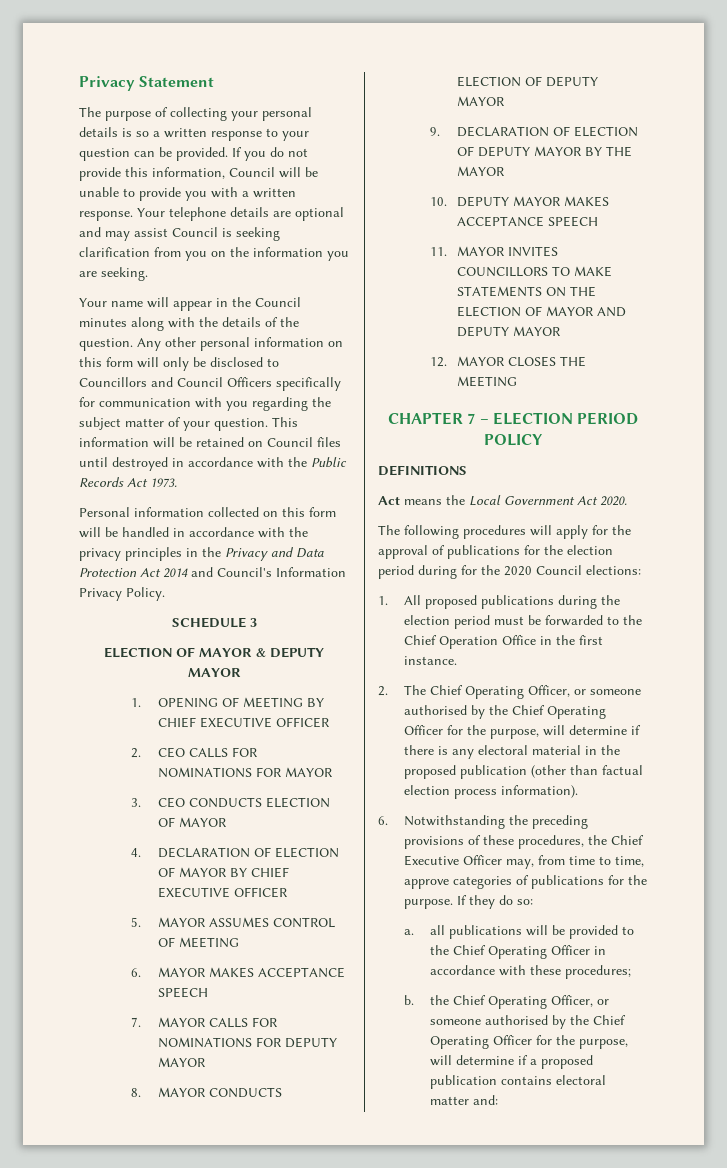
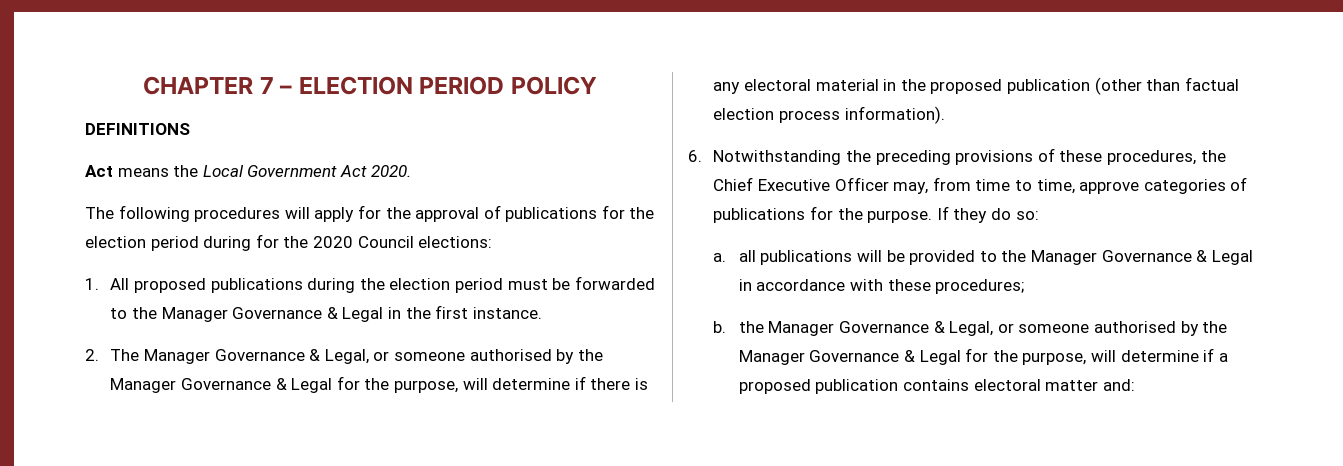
- Privacy Statement
- The purpose of collecting your personal details is so a written response to your question can be provided. If you do not provide this information, Council will be unable to provide you with a written response. Your telephone details are optional and may assist Council is seeking clarification from you on the information you are seeking.
- Your name will appear in the Council minutes along with the details of the question. Any other personal information on this form will only be disclosed to Councillors and Council Officers specifically for communication with you regarding the subject matter of your question. This information will be retained on Council files until destroyed in accordance with the Public Records Act 1973.
- Personal information collected on this form will be handled in accordance with the privacy principles in the Privacy and Data Protection Act 2014 and Council's Information Privacy Policy.
- SCHEDULE 3
- ELECTION OF MAYOR & DEPUTY MAYOR
- 1. OPENING OF MEETING BY CHIEF EXECUTIVE OFFICER
- 2. CEO CALLS FOR NOMINATIONS FOR MAYOR
- 3. CEO CONDUCTS ELECTION OF MAYOR
- 4. DECLARATION OF ELECTION OF MAYOR BY CHIEF EXECUTIVE OFFICER
- 5. MAYOR ASSUMES CONTROL OF MEETING
- 6. MAYOR MAKES ACCEPTANCE SPEECH
- 7. MAYOR CALLS FOR NOMINATIONS FOR DEPUTY MAYOR
- 8. MAYOR CONDUCTS ELECTION OF DEPUTY MAYOR
- 9. DECLARATION OF ELECTION OF DEPUTY MAYOR BY THE MAYOR
- 10. DEPUTY MAYOR MAKES ACCEPTANCE SPEECH
- 11. MAYOR INVITES COUNCILLORS TO MAKE STATEMENTS ON THE ELECTION OF MAYOR AND DEPUTY MAYOR
- 12. MAYOR CLOSES THE MEETING
- 1. All proposed publications during the election period must be forwarded to the Chief Operation Office in the first instance.
+ 1. All proposed publications during the election period must be forwarded to the Manager Governance & Legal in the first instance.
- 2. The Chief Operating Officer, or someone authorised by the Chief Operating Officer for the purpose, will determine if there is any electoral material in the proposed publication (other than factual election process information).
+ 2. The Manager Governance & Legal, or someone authorised by the Manager Governance & Legal for the purpose, will determine if there is any electoral material in the proposed publication (other than factual election process information).
- a. all publications will be provided to the Chief Operating Officer in accordance with these procedures;
+ a. all publications will be provided to the Manager Governance & Legal in accordance with these procedures;
- b. the Chief Operating Officer, or someone authorised by the Chief Operating Officer for the purpose, will determine if a proposed publication contains electoral matter and:
+ b. the Manager Governance & Legal, or someone authorised by the Manager Governance & Legal for the purpose, will determine if a proposed publication contains electoral matter and:

